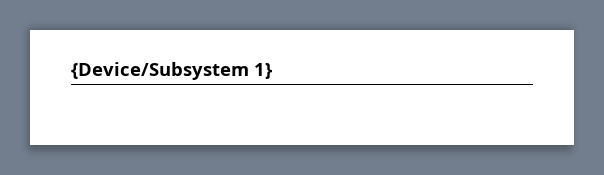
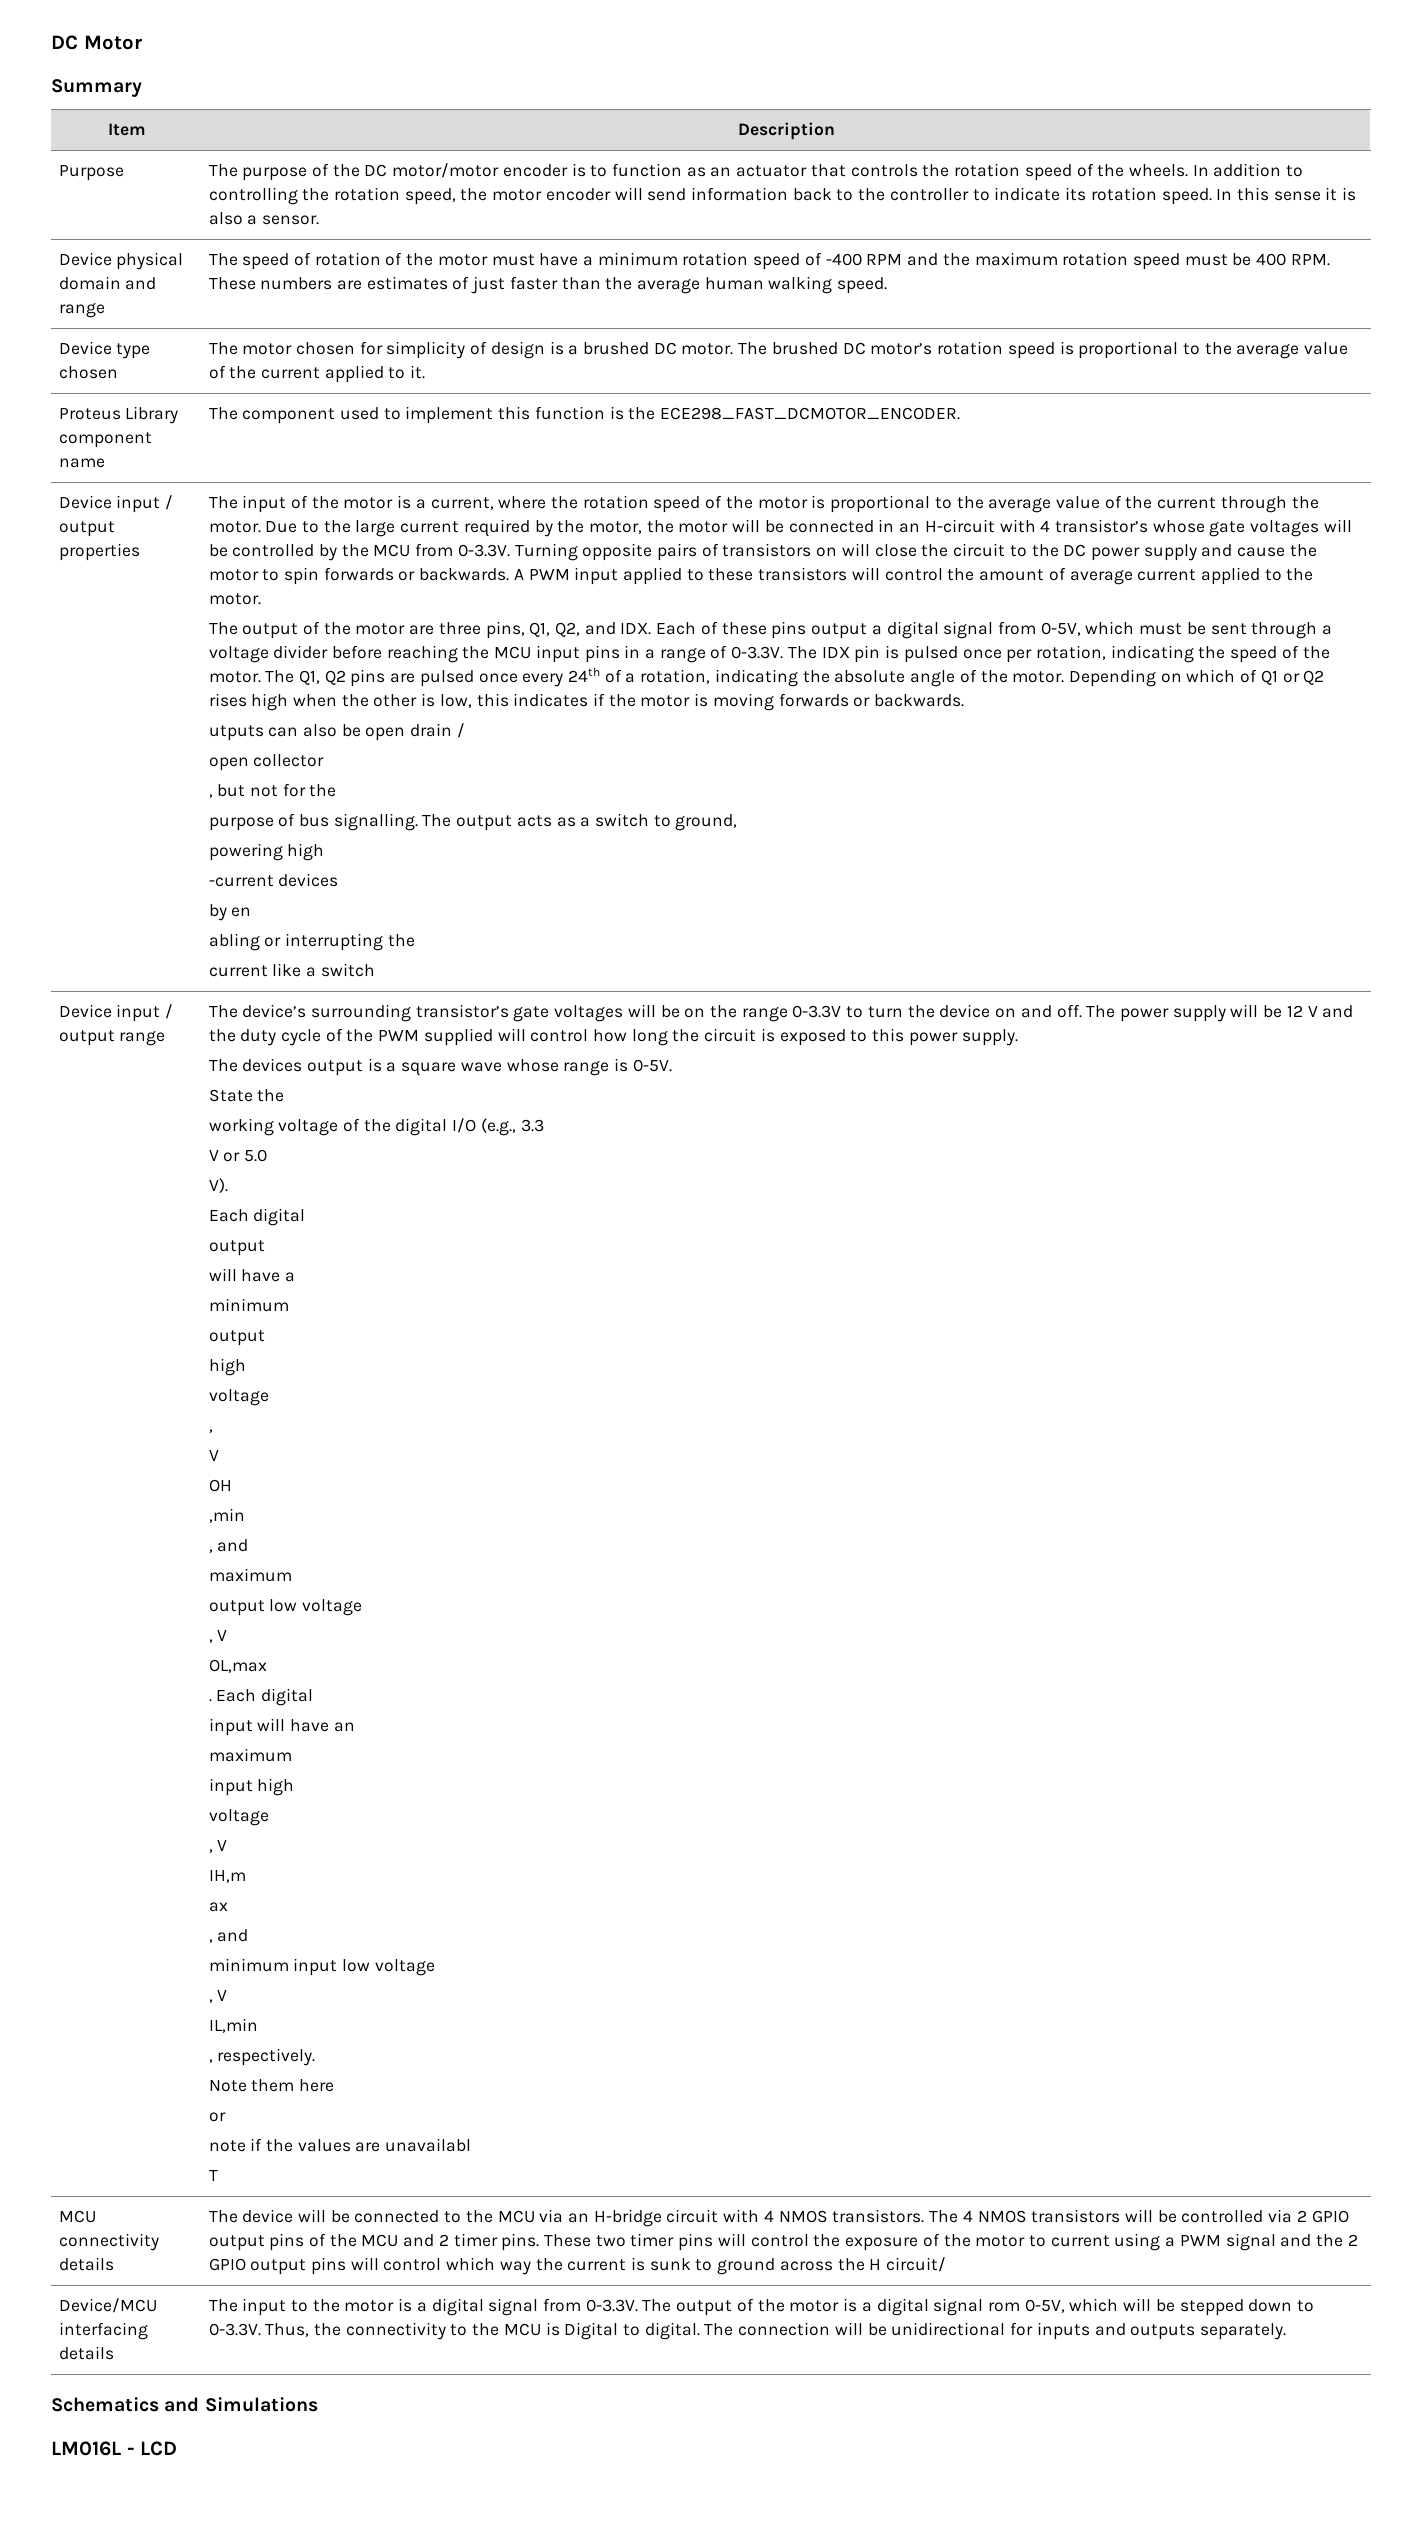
- {Device/Subsystem 1}
+ DC Motor
+ Summary
+ Item | Description
+ Purpose | The purpose of the DC motor/motor encoder is to function as an actuator that controls the rotation speed of the wheels. In addition to controlling the rotation speed, the motor encoder will send information back to the controller to indicate its rotation speed. In this sense it is also a sensor.
+ Device physical domain and range | The speed of rotation of the motor must have a minimum rotation speed of -400 RPM and the maximum rotation speed must be 400 RPM. These numbers are estimates of just faster than the average human walking speed.
+ Device type chosen | The motor chosen for simplicity of design is a brushed DC motor. The brushed DC motor’s rotation speed is proportional to the average value of the current applied to it.
+ Proteus Library component name | The component used to implement this function is the ECE298_FAST_DCMOTOR_ENCODER.
+ Device input / output properties | The input of the motor is a current, where the rotation speed of the motor is proportional to the average value of the current through the motor. Due to the large current required by the motor, the motor will be connected in an H-circuit with 4 transistor’s whose gate voltages will be controlled by the MCU from 0-3.3V. Turning opposite pairs of transistors on will close the circuit to the DC power supply and cause the motor to spin forwards or backwards. A PWM input applied to these transistors will control the amount of average current applied to the motor.
+ The output of the motor are three pins, Q1, Q2, and IDX. Each of these pins output a digital signal from 0-5V, which must be sent through a voltage divider before reaching the MCU input pins in a range of 0-3.3V. The IDX pin is pulsed once per rotation, indicating the speed of the motor. The Q1, Q2 pins are pulsed once every 24th of a rotation, indicating the absolute angle of the motor. Depending on which of Q1 or Q2 rises high when the other is low, this indicates if the motor is moving forwards or backwards.
+ utputs can also be open drain /
+ open collector
+ , but not for the
+ purpose of bus signalling. The output acts as a switch to ground,
+ powering high
+ -current devices
+ by en
+ abling or interrupting the
+ current like a switch
+ Device input / output range | The device’s surrounding transistor’s gate voltages will be on the range 0-3.3V to turn the device on and off. The power supply will be 12 V and the duty cycle of the PWM supplied will control how long the circuit is exposed to this power supply.
+ The devices output is a square wave whose range is 0-5V.
+ State the
+ working voltage of the digital I/O (e.g., 3.3
+ V or 5.0
+ V).
+ Each digital
+ output
+ will have a
+ minimum
+ output
+ high
+ voltage
+ ,
+ V
+ OH
+ ,min
+ , and
+ maximum
+ output low voltage
+ , V
+ OL,max
+ . Each digital
+ input will have an
+ maximum
+ input high
+ voltage
+ , V
+ IH,m
+ ax
+ , and
+ minimum input low voltage
+ , V
+ IL,min
+ , respectively.
+ Note them here
+ or
+ note if the values are unavailabl
+ T
+ MCU connectivity details | The device will be connected to the MCU via an H-bridge circuit with 4 NMOS transistors. The 4 NMOS transistors will be controlled via 2 GPIO output pins of the MCU and 2 timer pins. These two timer pins will control the exposure of the motor to current using a PWM signal and the 2 GPIO output pins will control which way the current is sunk to ground across the H circuit/
+ Device/MCU interfacing details | The input to the motor is a digital signal from 0-3.3V. The output of the motor is a digital signal rom 0-5V, which will be stepped down to 0-3.3V. Thus, the connectivity to the MCU is Digital to digital. The connection will be unidirectional for inputs and outputs separately.
+ Schematics and Simulations
+ LM016L - LCD

